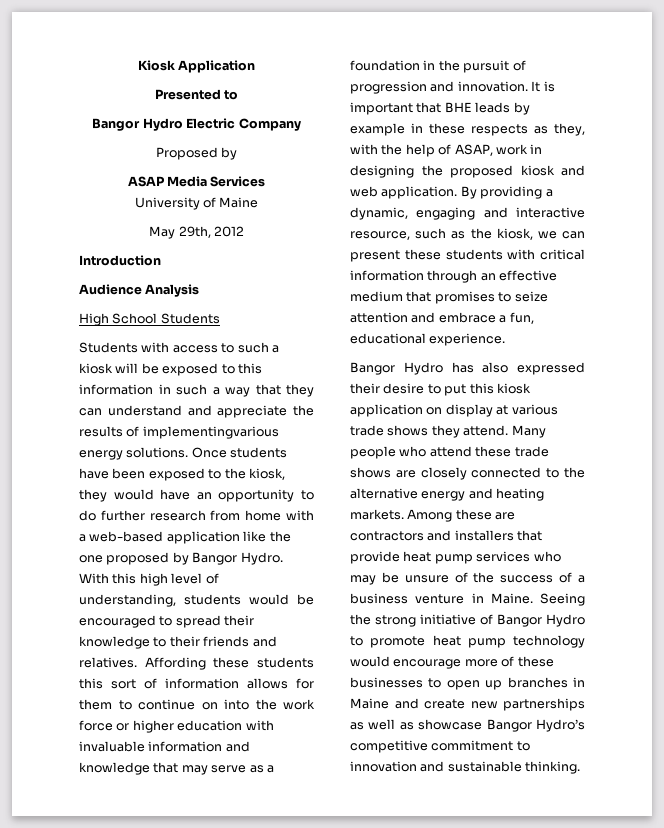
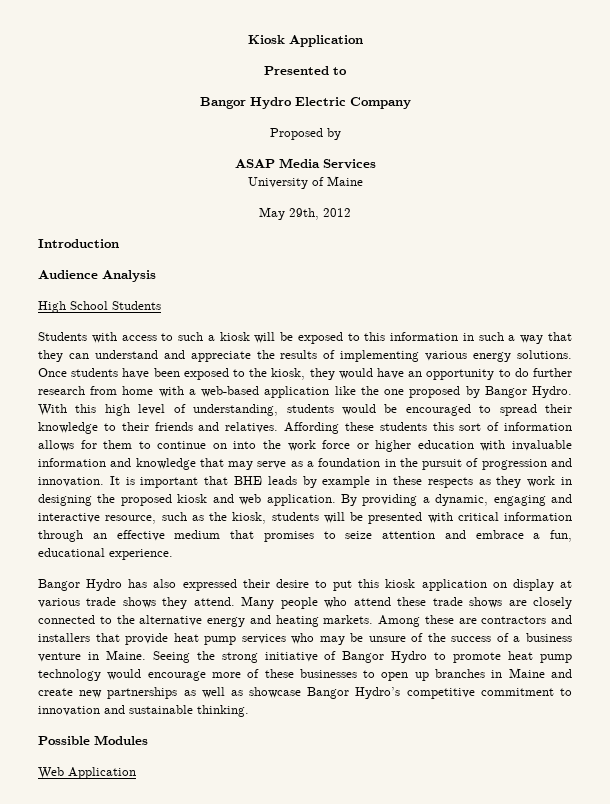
- Students with access to such a kiosk will be exposed to this information in such a way that they can understand and appreciate the results of implementingvarious energy solutions.
+ Students with access to such a kiosk will be exposed to this information in such a way that they can understand and appreciate the results of implementing various energy solutions.
- It is important that BHE leads by example in these respects as they, with the help of ASAP, work in designing the proposed kiosk and web application.
+ It is important that BHE leads by example in these respects as they work in designing the proposed kiosk and web application.
- By providing a dynamic, engaging and interactive resource, such as the kiosk, we can present these students with critical information through an effective medium that promises to seize attention and embrace a fun, educational experience.
+ By providing a dynamic, engaging and interactive resource, such as the kiosk, students will be presented with critical information through an effective medium that promises to seize attention and embrace a fun, educational experience.
+ Possible Modules
+ Web Application

